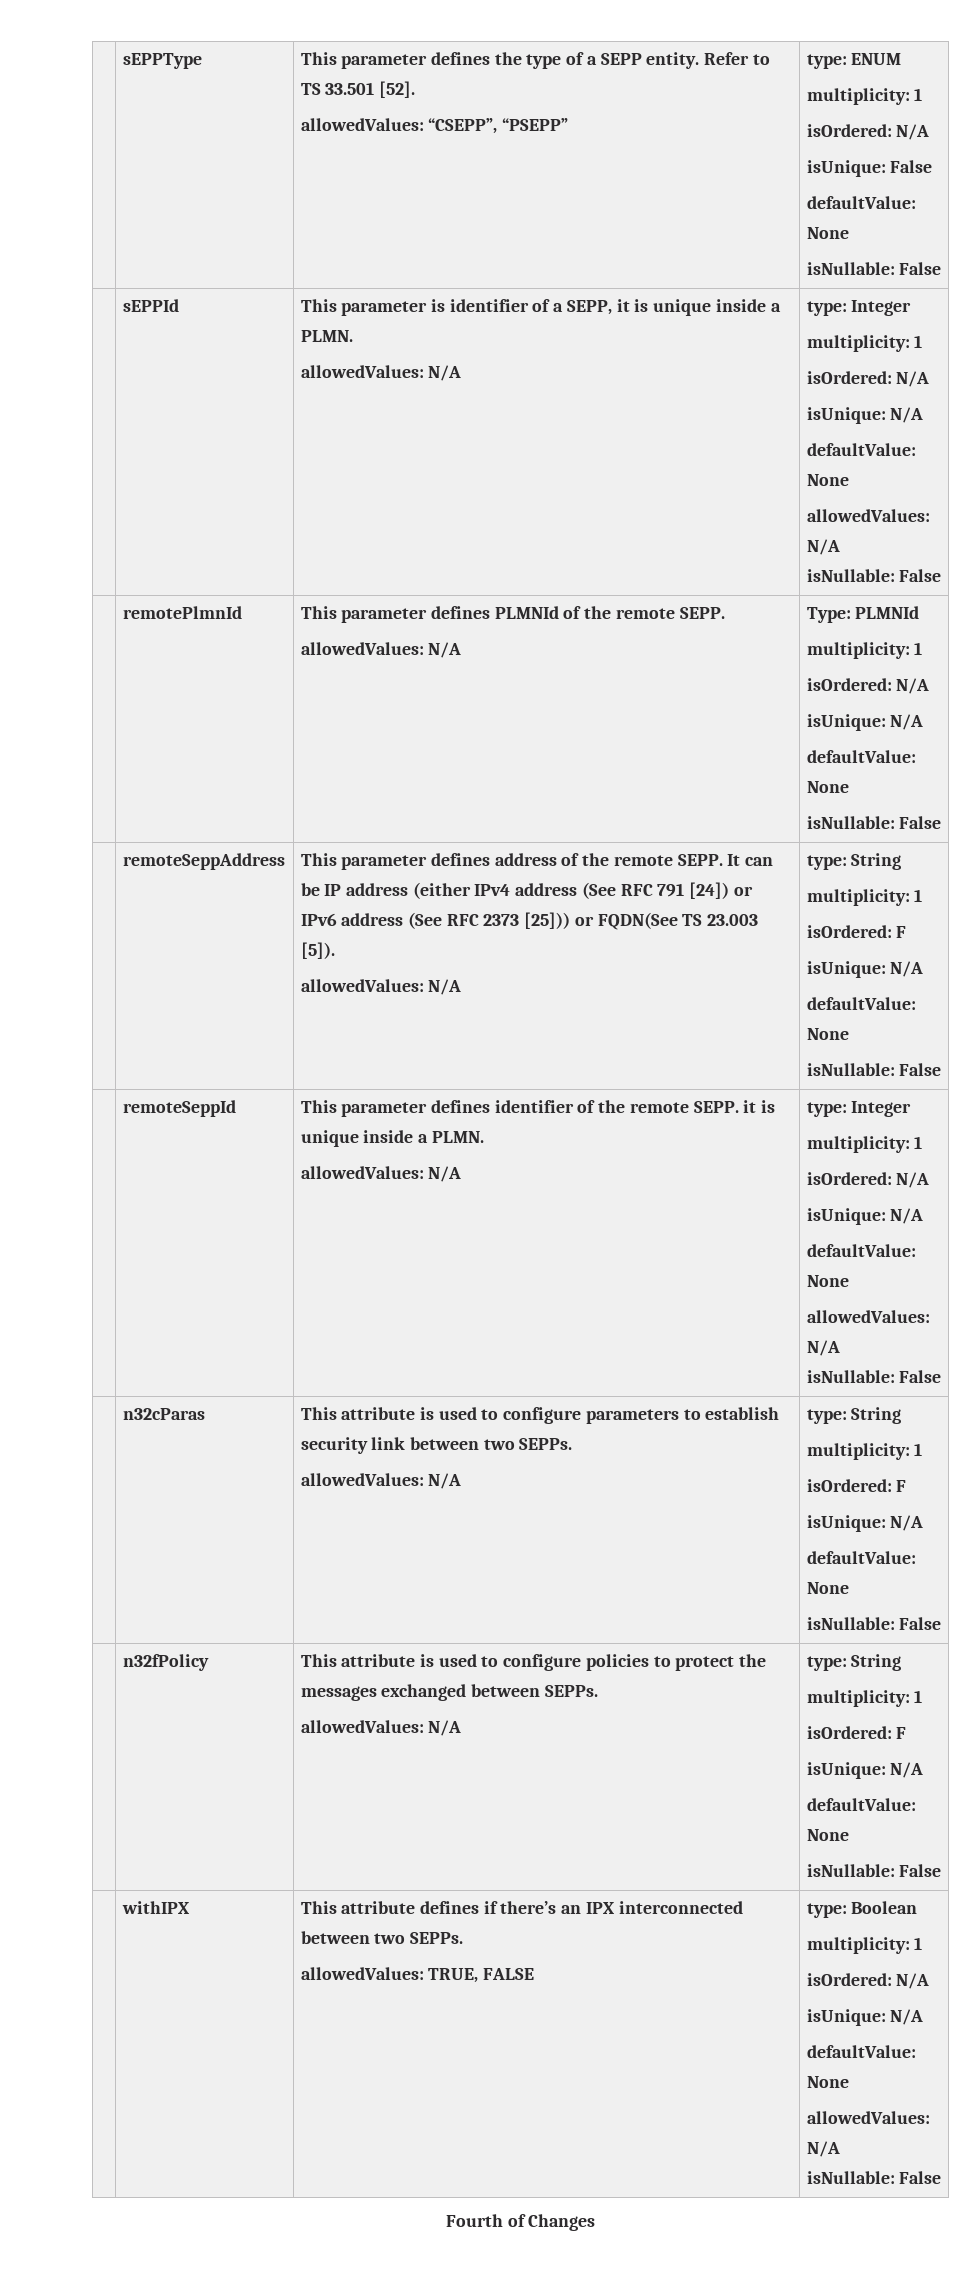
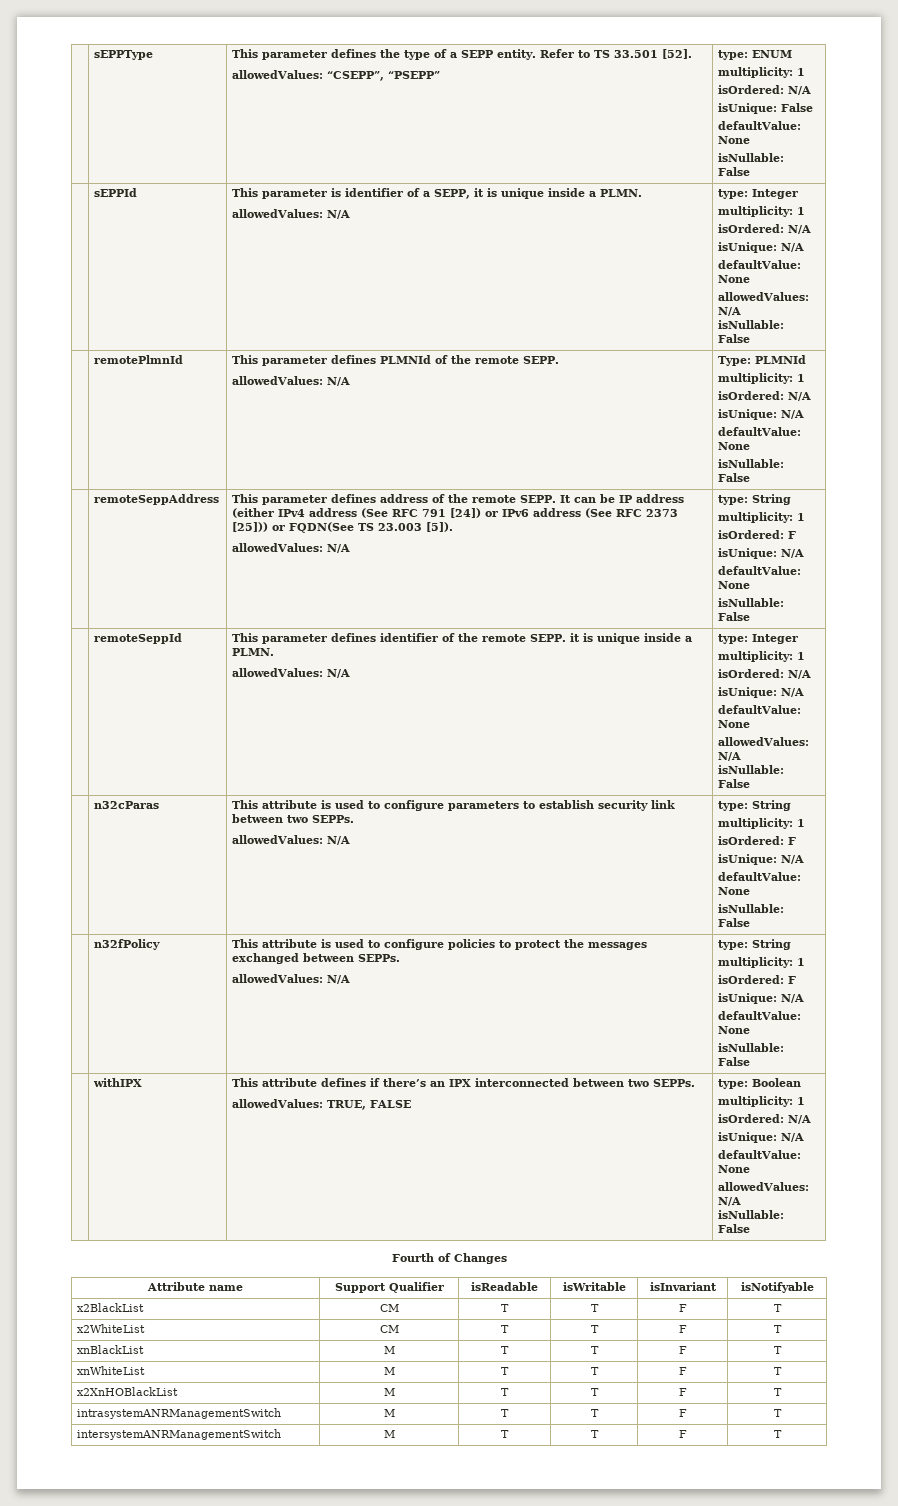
+ Attribute name | Support Qualifier | isReadable | isWritable | isInvariant | isNotifyable
+ x2BlackList | CM | T | T | F | T
+ x2WhiteList | CM | T | T | F | T
+ xnBlackList | M | T | T | F | T
+ xnWhiteList | M | T | T | F | T
+ x2XnHOBlackList | M | T | T | F | T
+ intrasystemANRManagementSwitch | M | T | T | F | T
+ intersystemANRManagementSwitch | M | T | T | F | T

